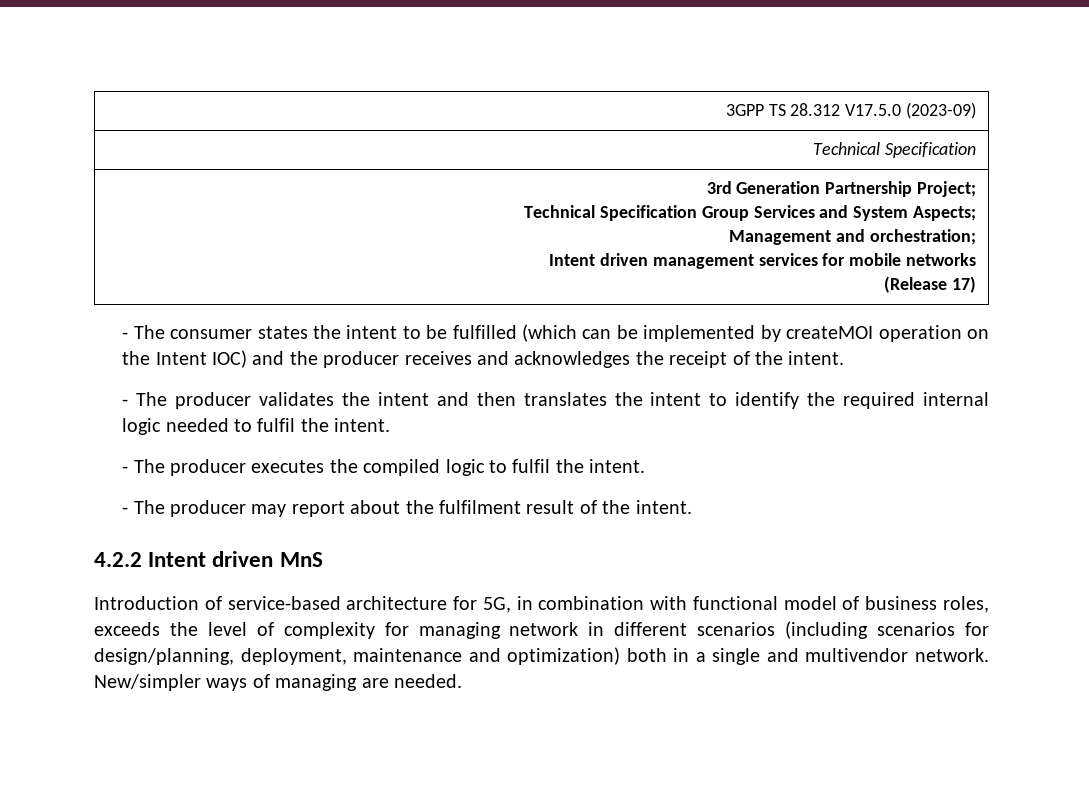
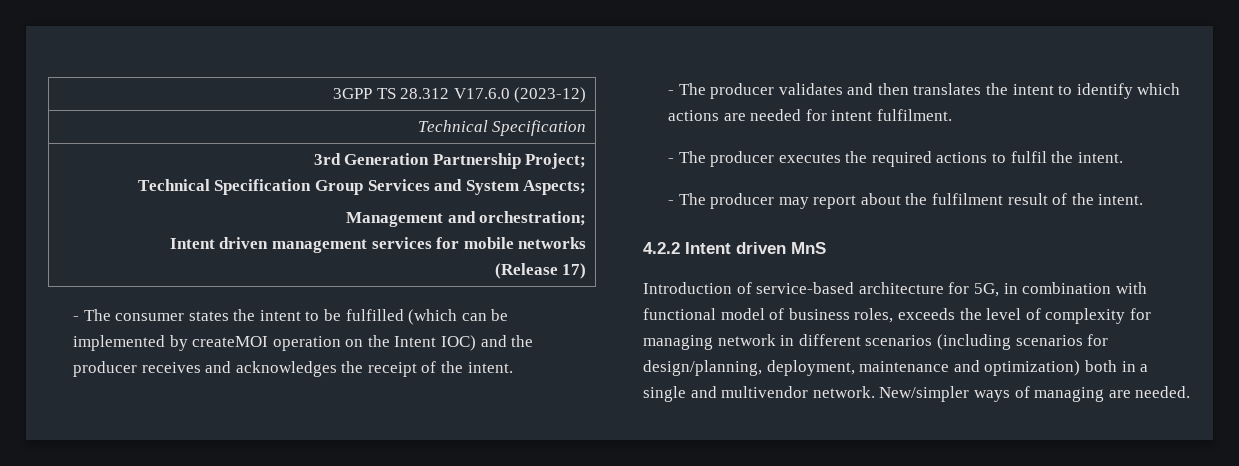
- 3GPP TS 28.312 V17.5.0 (2023-09)
+ 3GPP TS 28.312 V17.6.0 (2023-12)
- - The producer validates the intent and then translates the intent to identify the required internal logic needed to fulfil the intent.
+ - The producer validates and then translates the intent to identify which actions are needed for intent fulfilment.
- - The producer executes the compiled logic to fulfil the intent.
+ - The producer executes the required actions to fulfil the intent.

